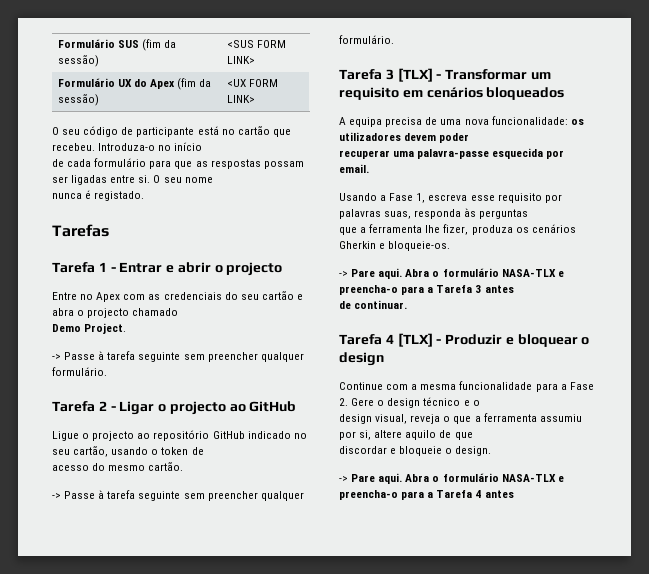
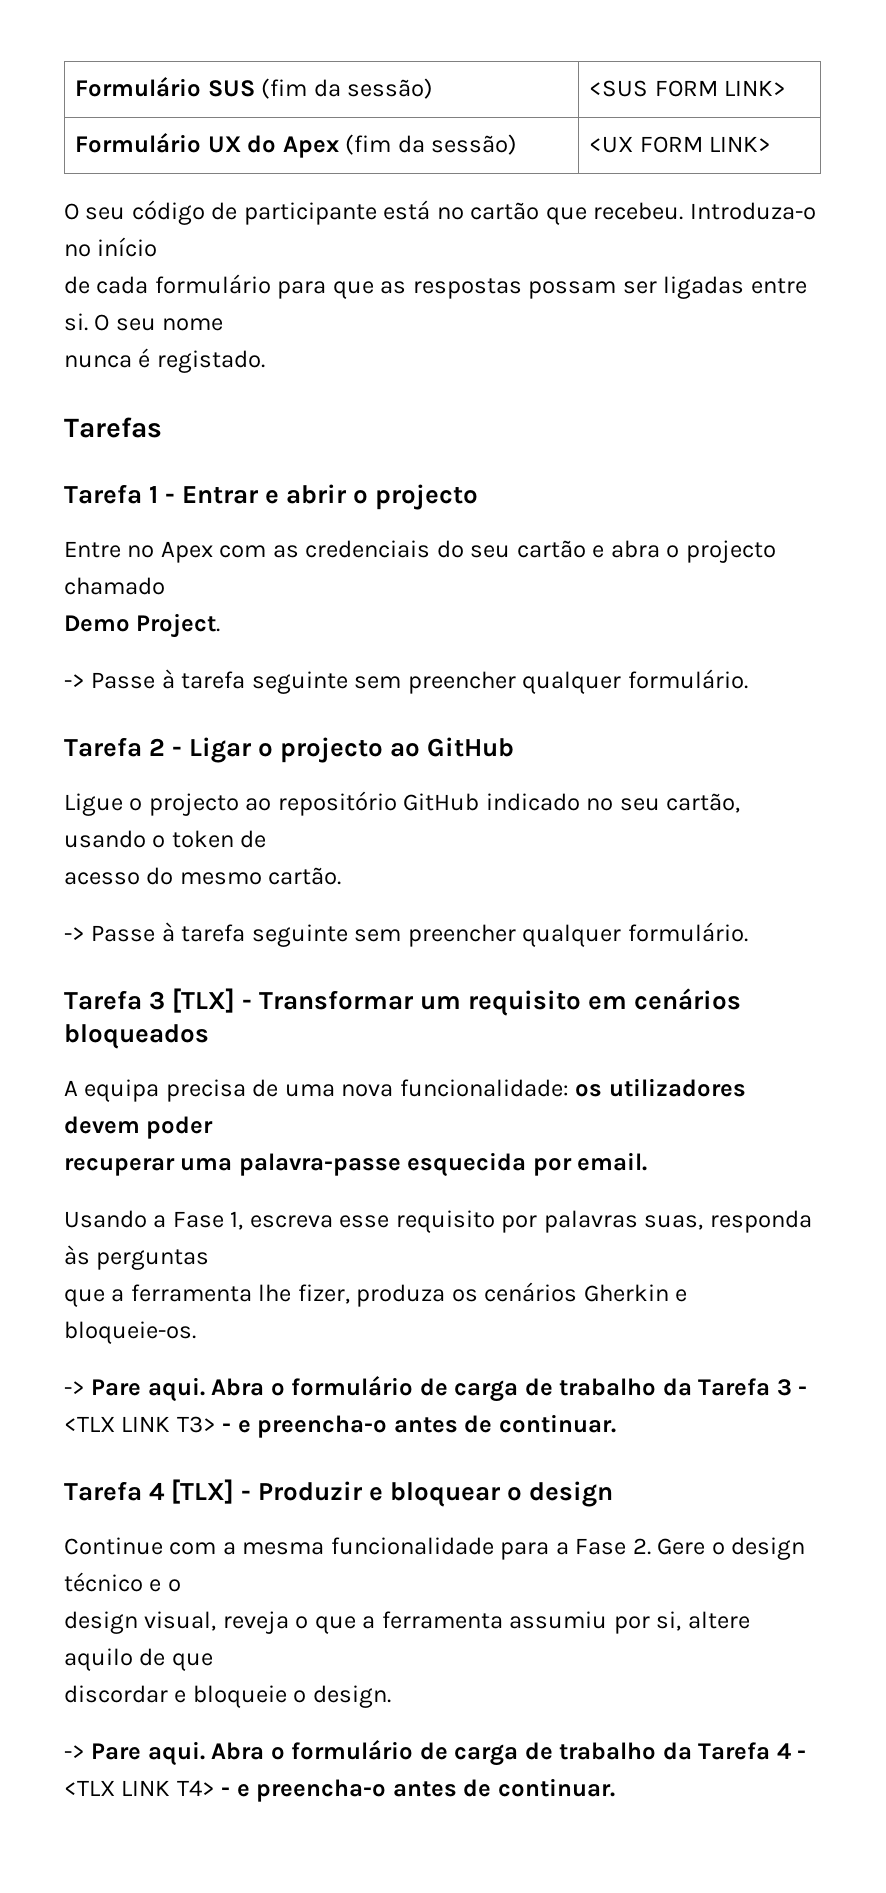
- Abra o formulário NASA-TLX e preencha-o para a Tarefa 3 antes
- de continuar.
+ Abra o formulário de carga de trabalho da Tarefa 3 - <TLX LINK T3> - e preencha-o antes de continuar.
- Abra o formulário NASA-TLX e preencha-o para a Tarefa 4 antes
+ Abra o formulário de carga de trabalho da Tarefa 4 - <TLX LINK T4> - e preencha-o antes de continuar.

